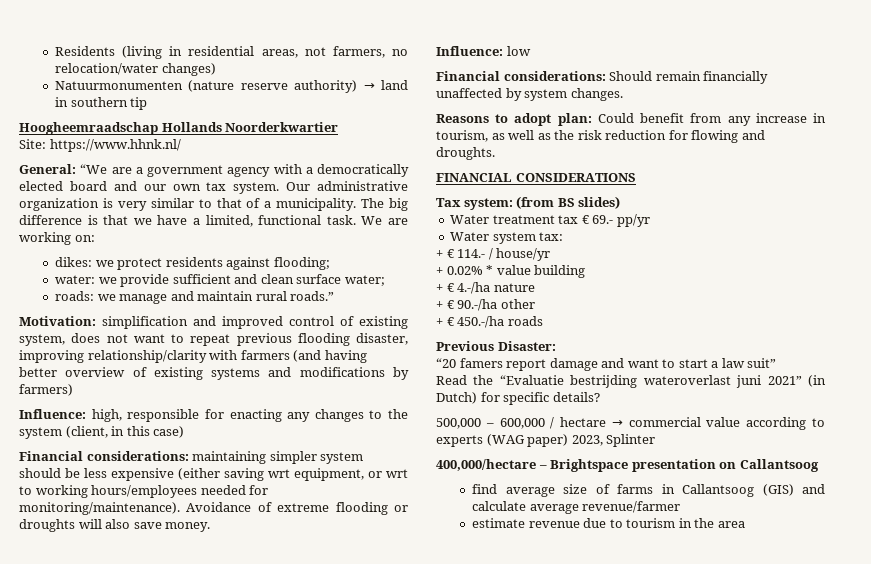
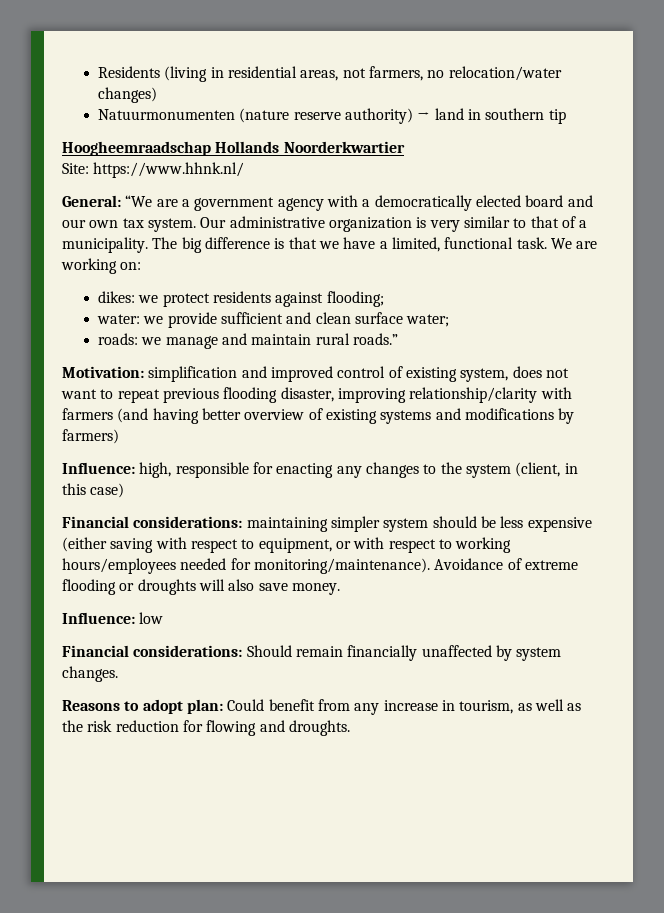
- Financial considerations: maintaining simpler system should be less expensive (either saving wrt equipment, or wrt to working hours/employees needed for monitoring/maintenance).
+ Financial considerations: maintaining simpler system should be less expensive (either saving with respect to equipment, or with respect to working hours/employees needed for monitoring/maintenance).
- FINANCIAL CONSIDERATIONS
- Tax system: (from BS slides)
- Water treatment tax € 69.- pp/yr
- Water system tax:
- + € 114.- / house/yr
- + 0.02% * value building
- + € 4.-/ha nature
- + € 90.-/ha other
- + € 450.-/ha roads
- Previous Disaster:
- “20 famers report damage and want to start a law suit”
- Read the “Evaluatie bestrijding wateroverlast juni 2021” (in Dutch) for specific details?
- 500,000 – 600,000 / hectare → commercial value according to experts (WAG paper) 2023, Splinter
- 400,000/hectare – Brightspace presentation on Callantsoog
- find average size of farms in Callantsoog (GIS) and calculate average revenue/farmer
- estimate revenue due to tourism in the area

